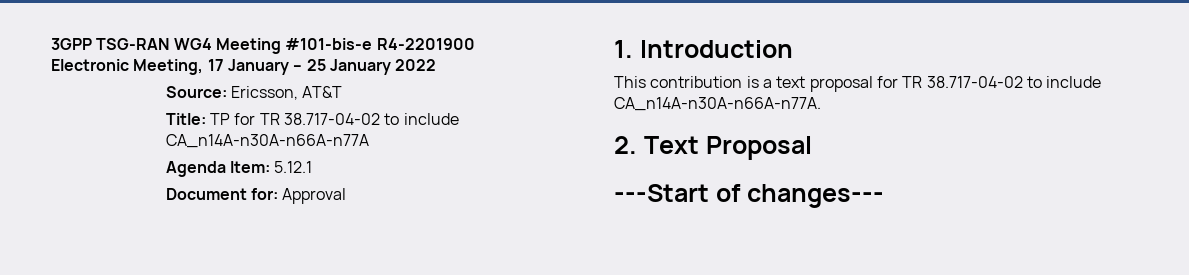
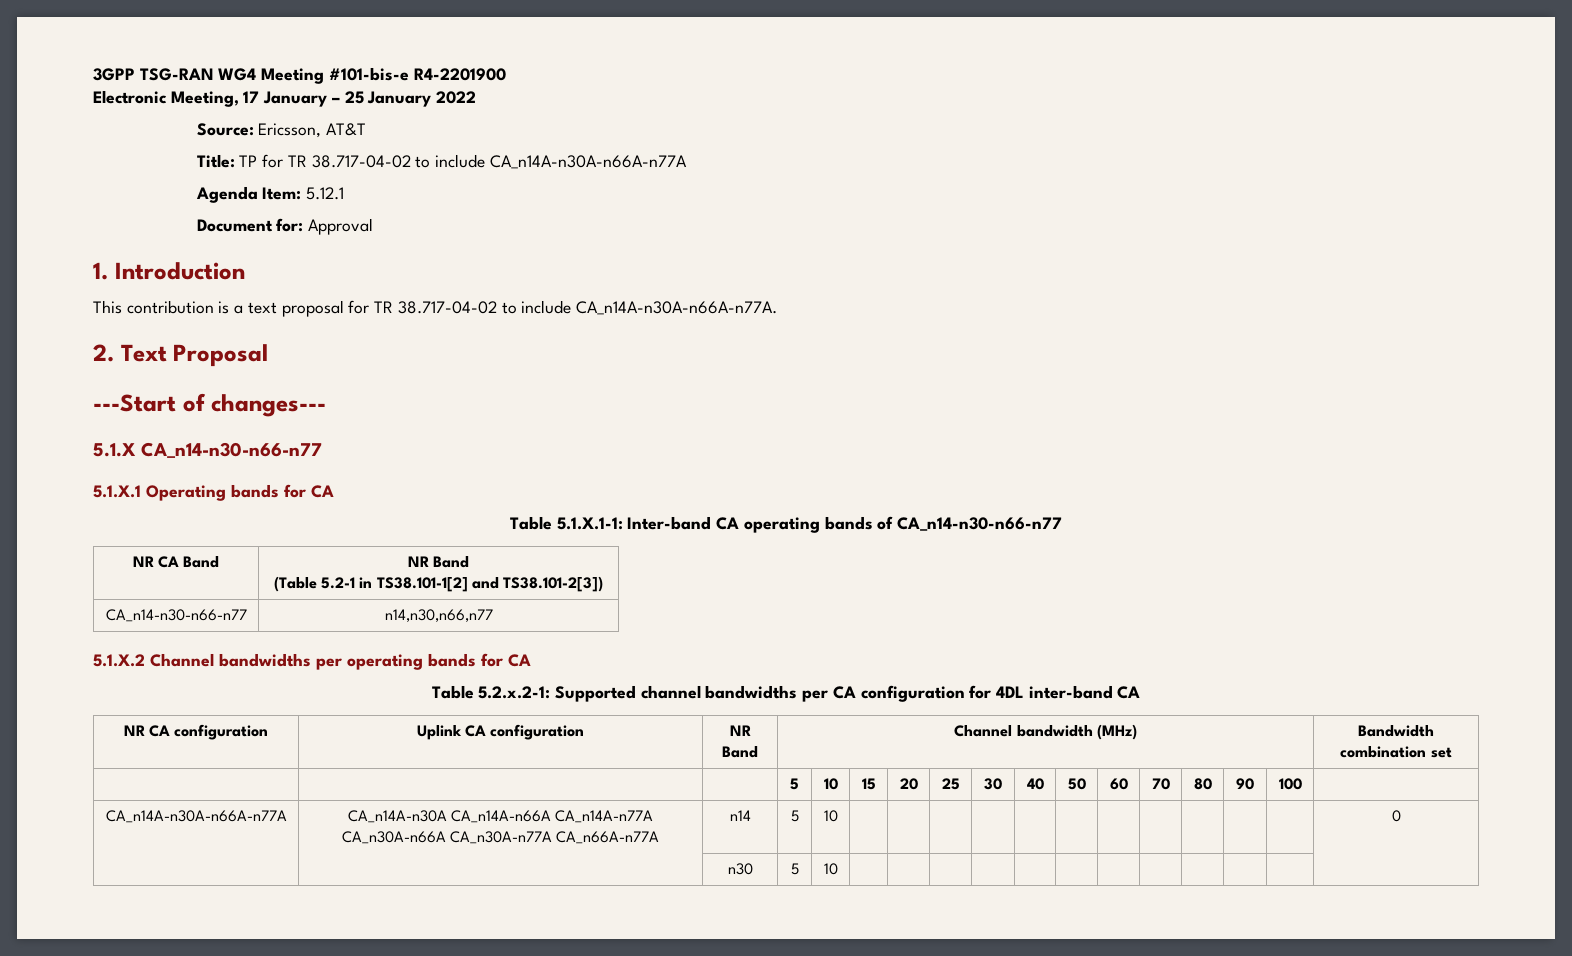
+ 5.1.X CA_n14-n30-n66-n77
+ 5.1.X.1 Operating bands for CA
+ Table 5.1.X.1-1: Inter-band CA operating bands of CA_n14-n30-n66-n77
+ NR CA Band | NR Band
+ (Table 5.2-1 in TS38.101-1[2] and TS38.101-2[3])
+ CA_n14-n30-n66-n77 | n14,n30,n66,n77
+ 5.1.X.2 Channel bandwidths per operating bands for CA
+ Table 5.2.x.2-1: Supported channel bandwidths per CA configuration for 4DL inter-band CA
+ NR CA configuration | Uplink CA configuration | NR Band | Channel bandwidth (MHz) | Bandwidth combination set
+ | | | 5 | 10 | 15 | 20 | 25 | 30 | 40 | 50 | 60 | 70 | 80 | 90 | 100 |
+ CA_n14A-n30A-n66A-n77A | CA_n14A-n30A CA_n14A-n66A CA_n14A-n77A CA_n30A-n66A CA_n30A-n77A CA_n66A-n77A | n14 | 5 | 10 | | | | | | | | | | | | 0
+ | | n30 | 5 | 10 | | | | | | | | | | | |

